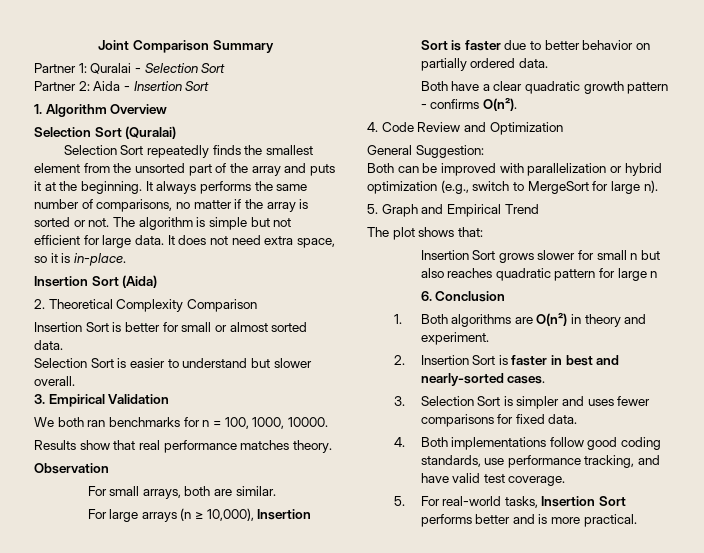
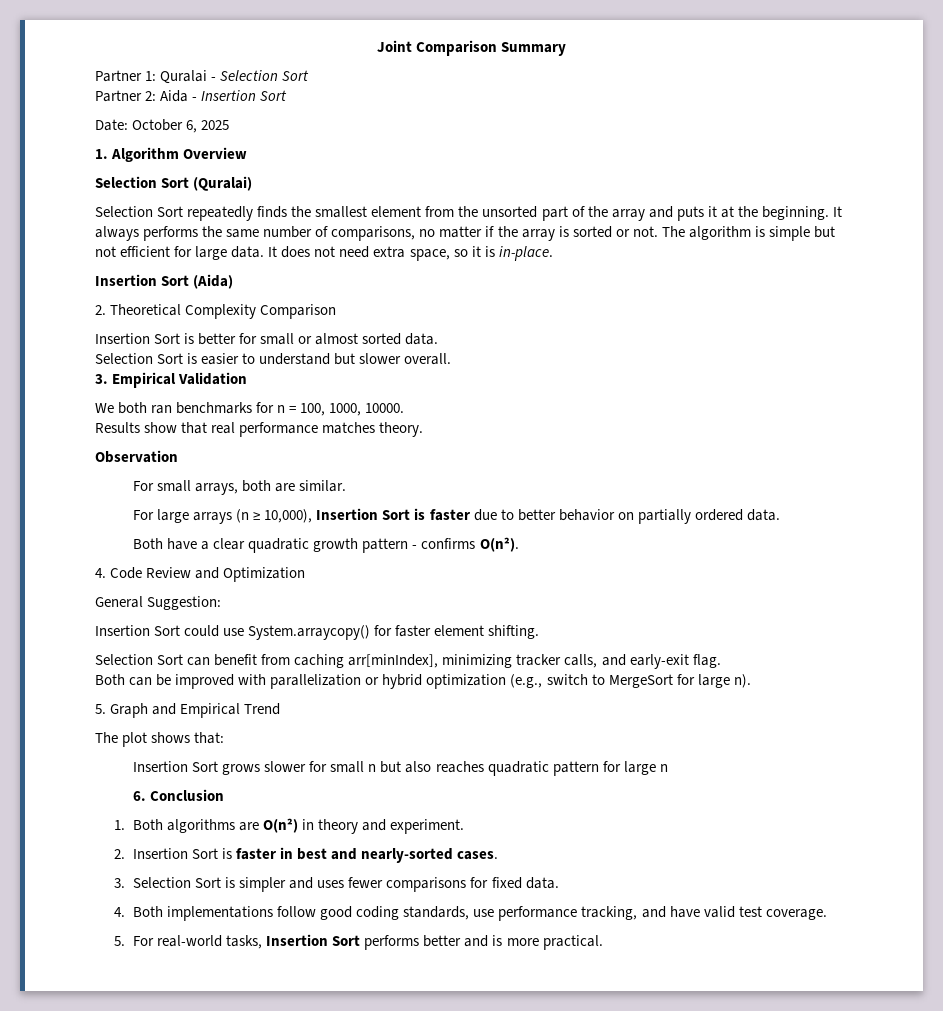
+ Date: October 6, 2025
+ Insertion Sort could use System.arraycopy() for faster element shifting.
+ Selection Sort can benefit from caching arr[minIndex], minimizing tracker calls, and early-exit flag.

